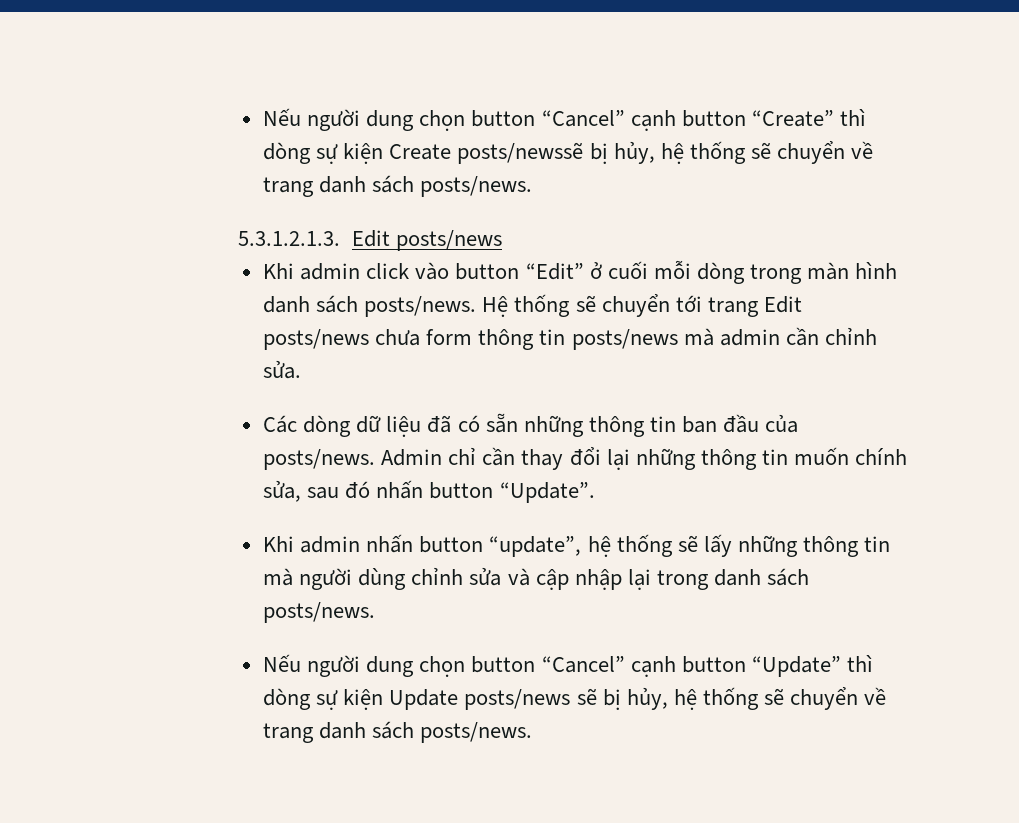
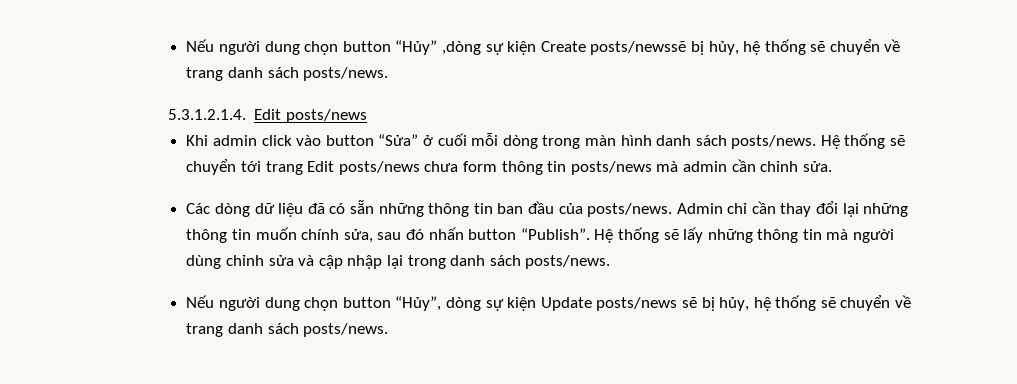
- Nếu người dung chọn button “Cancel” cạnh button “Create” thì dòng sự kiện Create posts/newssẽ bị hủy, hệ thống sẽ chuyển về trang danh sách posts/news.
+ Nếu người dung chọn button “Hủy” ,dòng sự kiện Create posts/newssẽ bị hủy, hệ thống sẽ chuyển về trang danh sách posts/news.
- 5.3.1.2.1.3. Edit posts/news
+ 5.3.1.2.1.4. Edit posts/news
- Khi admin click vào button “Edit” ở cuối mỗi dòng trong màn hình danh sách posts/news.
+ Khi admin click vào button “Sửa” ở cuối mỗi dòng trong màn hình danh sách posts/news.
- Admin chỉ cần thay đổi lại những thông tin muốn chính sửa, sau đó nhấn button “Update”.
- Khi admin nhấn button “update”, hệ thống sẽ lấy những thông tin mà người dùng chỉnh sửa và cập nhập lại trong danh sách posts/news.
+ Admin chỉ cần thay đổi lại những thông tin muốn chính sửa, sau đó nhấn button “Publish”. Hệ thống sẽ lấy những thông tin mà người dùng chỉnh sửa và cập nhập lại trong danh sách posts/news.
- Nếu người dung chọn button “Cancel” cạnh button “Update” thì dòng sự kiện Update posts/news sẽ bị hủy, hệ thống sẽ chuyển về trang danh sách posts/news.
+ Nếu người dung chọn button “Hủy”, dòng sự kiện Update posts/news sẽ bị hủy, hệ thống sẽ chuyển về trang danh sách posts/news.

